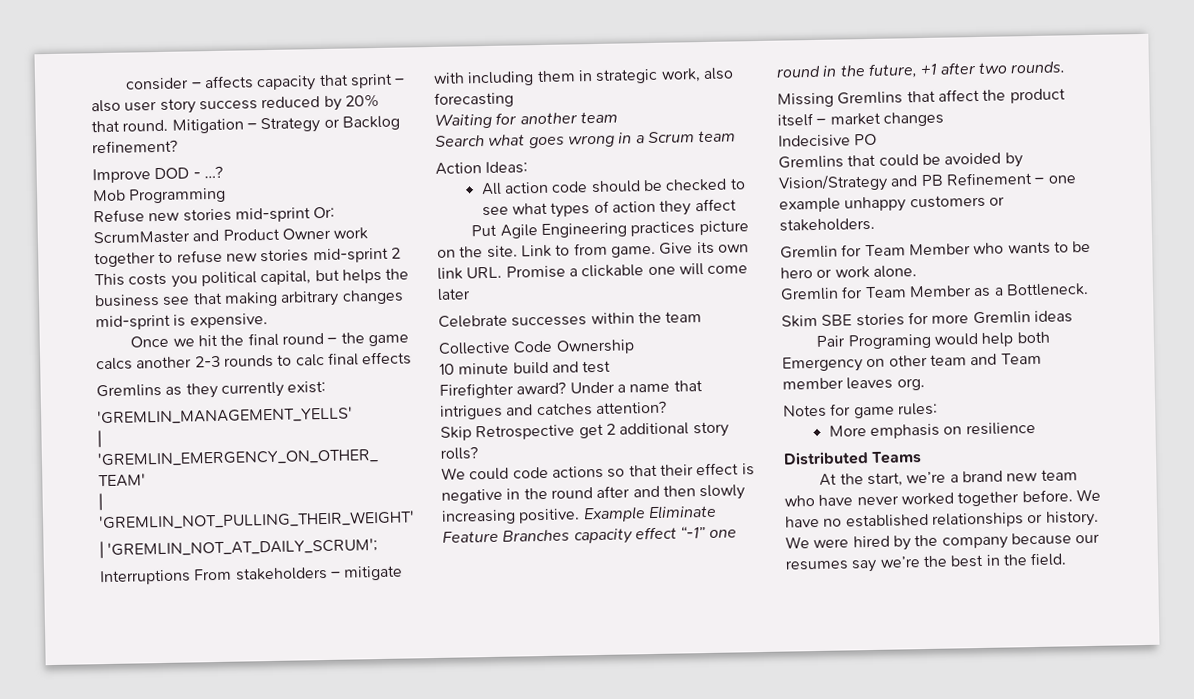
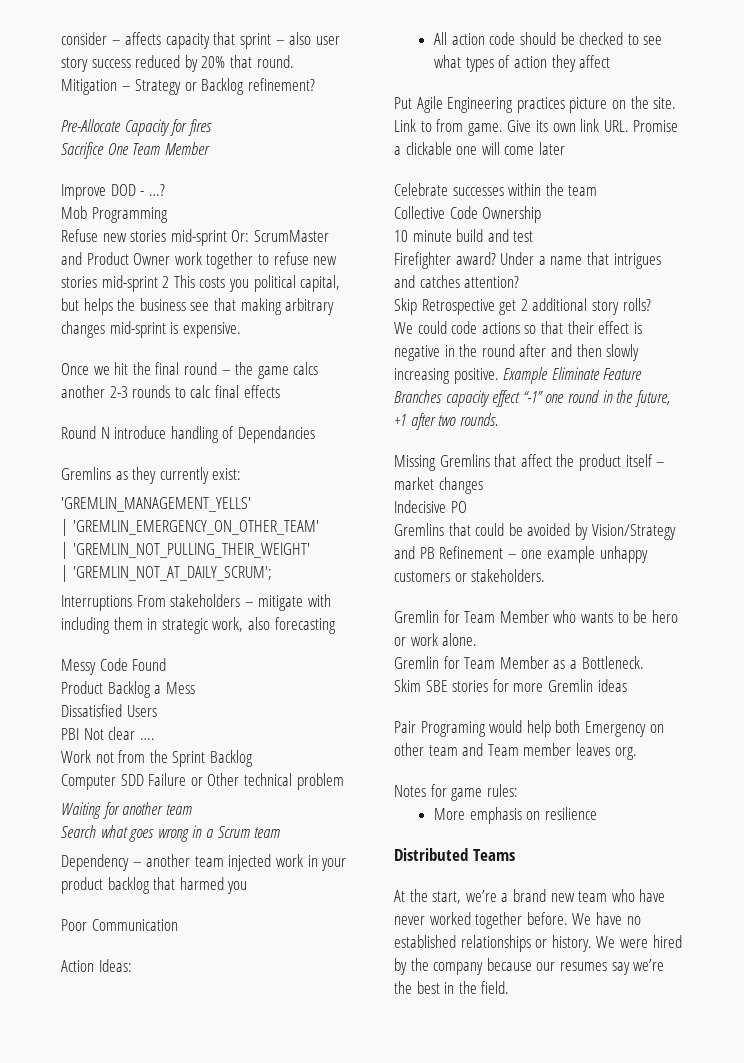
+ Pre-Allocate Capacity for fires
+ Sacrifice One Team Member
+ Round N introduce handling of Dependancies
+ Messy Code Found
+ Product Backlog a Mess
+ Dissatisfied Users
+ PBI Not clear ….
+ Work not from the Sprint Backlog
+ Computer SDD Failure or Other technical problem
+ Dependency – another team injected work in your product backlog that harmed you
+ Poor Communication

